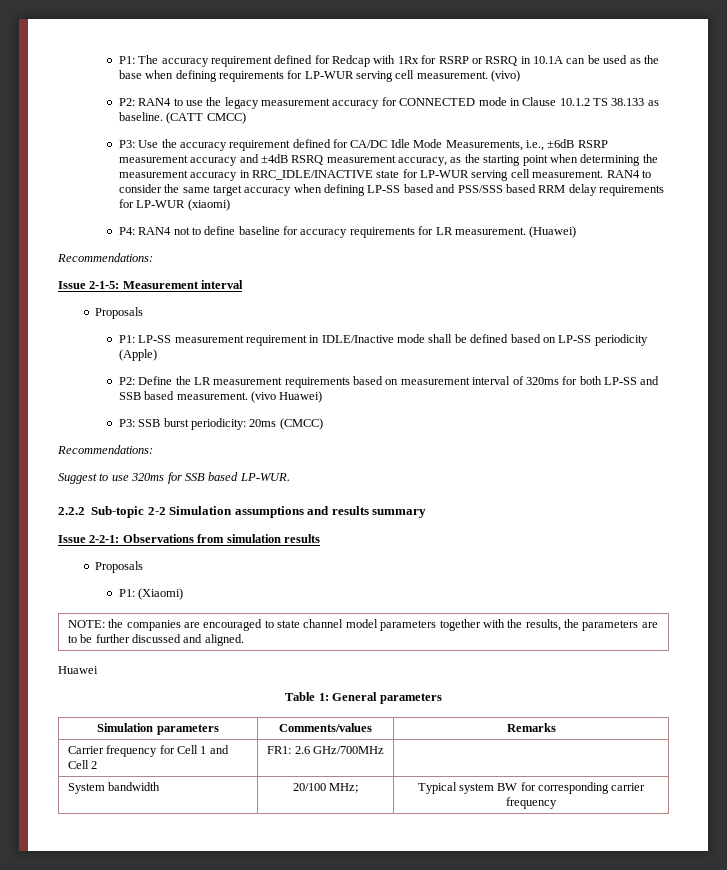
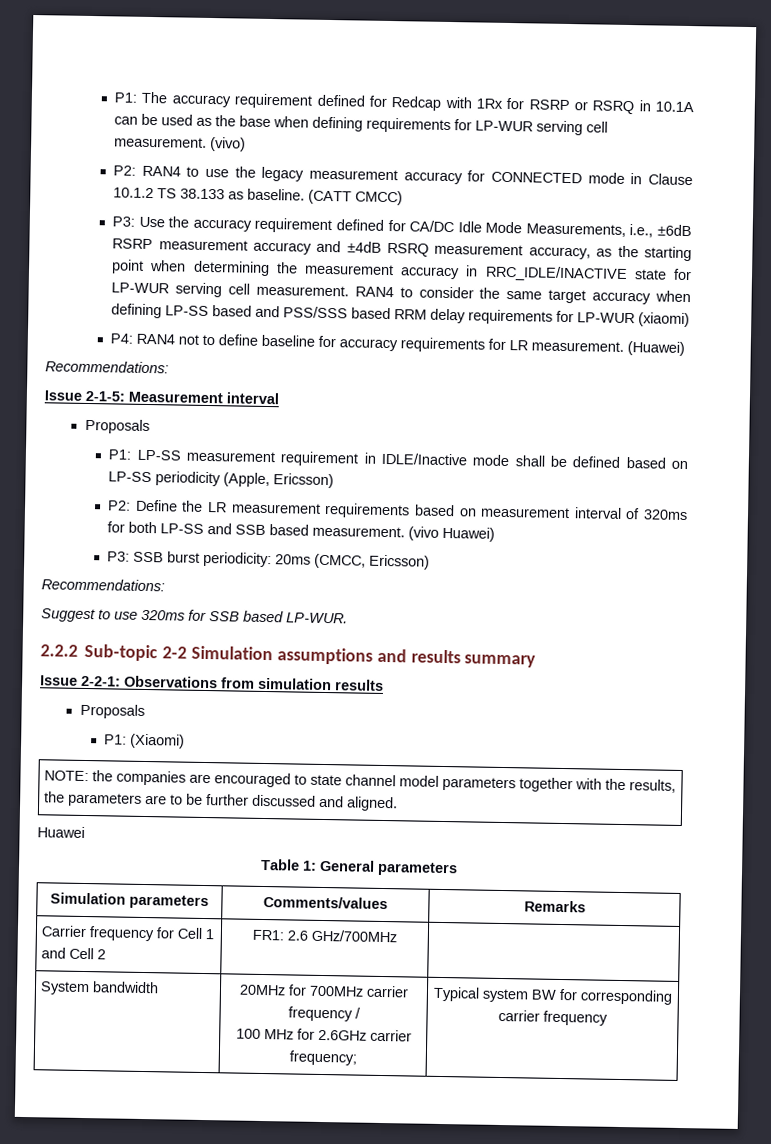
- P1: LP-SS measurement requirement in IDLE/Inactive mode shall be defined based on LP-SS periodicity (Apple)
+ P1: LP-SS measurement requirement in IDLE/Inactive mode shall be defined based on LP-SS periodicity (Apple, Ericsson)
- P3: SSB burst periodicity: 20ms (CMCC)
+ P3: SSB burst periodicity: 20ms (CMCC, Ericsson)
- System bandwidth | 20/100 MHz; | Typical system BW for corresponding carrier frequency
+ System bandwidth | 20MHz for 700MHz carrier frequency /
+ 100 MHz for 2.6GHz carrier frequency; | Typical system BW for corresponding carrier frequency

